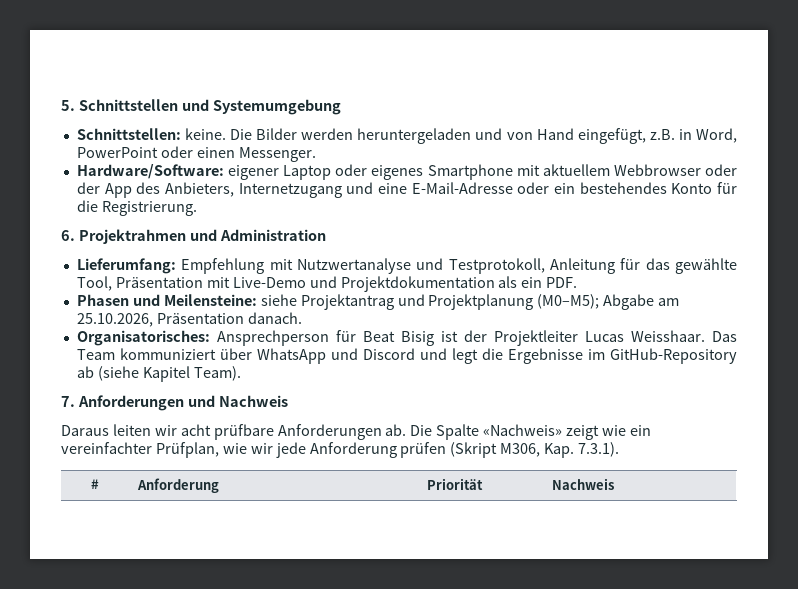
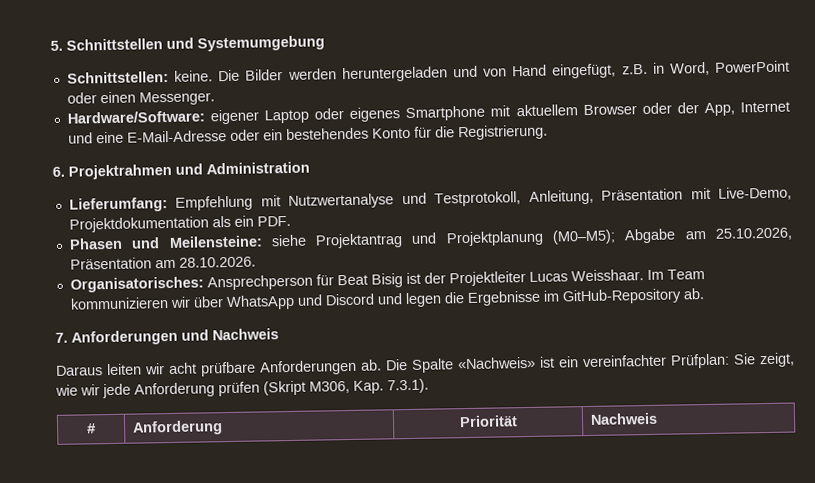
- Hardware/Software: eigener Laptop oder eigenes Smartphone mit aktuellem Webbrowser oder der App des Anbieters, Internetzugang und eine E-Mail-Adresse oder ein bestehendes Konto für die Registrierung.
+ Hardware/Software: eigener Laptop oder eigenes Smartphone mit aktuellem Browser oder der App, Internet und eine E-Mail-Adresse oder ein bestehendes Konto für die Registrierung.
- Lieferumfang: Empfehlung mit Nutzwertanalyse und Testprotokoll, Anleitung für das gewählte Tool, Präsentation mit Live-Demo und Projektdokumentation als ein PDF.
+ Lieferumfang: Empfehlung mit Nutzwertanalyse und Testprotokoll, Anleitung, Präsentation mit Live-Demo, Projektdokumentation als ein PDF.
- Phasen und Meilensteine: siehe Projektantrag und Projektplanung (M0–M5); Abgabe am 25.10.2026, Präsentation danach.
+ Phasen und Meilensteine: siehe Projektantrag und Projektplanung (M0–M5); Abgabe am 25.10.2026, Präsentation am 28.10.2026.
- Das Team kommuniziert über WhatsApp und Discord und legt die Ergebnisse im GitHub-Repository ab (siehe Kapitel Team).
+ Im Team kommunizieren wir über WhatsApp und Discord und legen die Ergebnisse im GitHub-Repository ab.
- Die Spalte «Nachweis» zeigt wie ein vereinfachter Prüfplan, wie wir jede Anforderung prüfen (Skript M306, Kap. 7.3.1).
+ Die Spalte «Nachweis» ist ein vereinfachter Prüfplan: Sie zeigt, wie wir jede Anforderung prüfen (Skript M306, Kap. 7.3.1).

